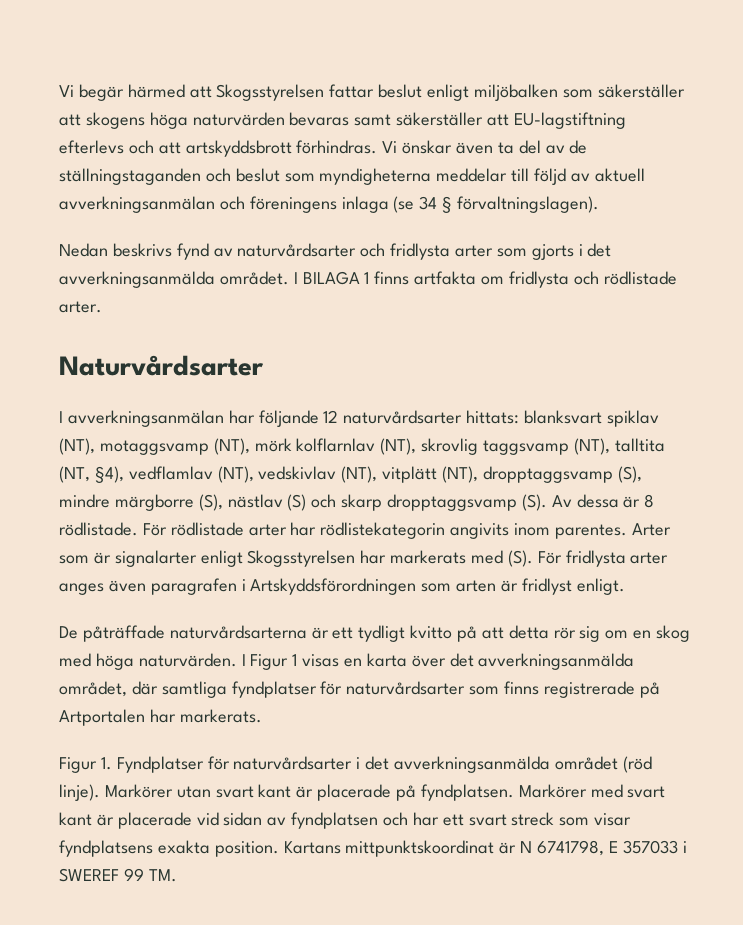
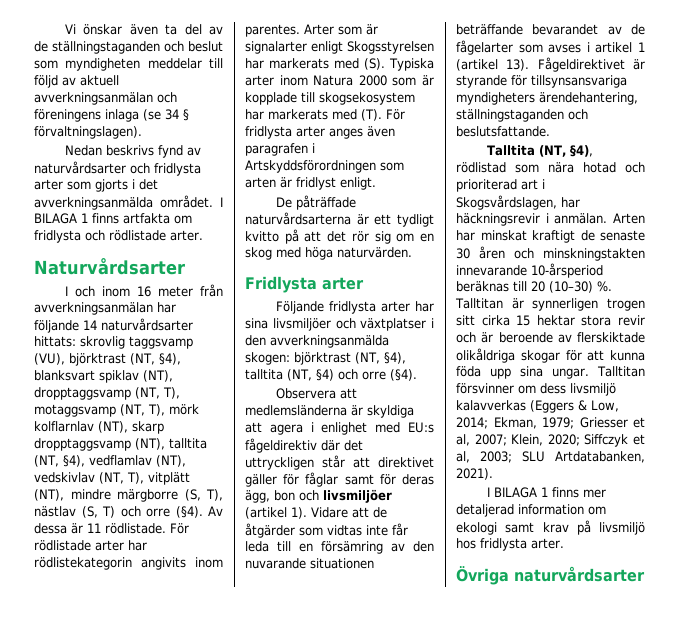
- Vi begär härmed att Skogsstyrelsen fattar beslut enligt miljöbalken som säkerställer att skogens höga naturvärden bevaras samt säkerställer att EU-lagstiftning efterlevs och att artskyddsbrott förhindras. Vi önskar även ta del av de ställningstaganden och beslut som myndigheterna meddelar till följd av aktuell avverkningsanmälan och föreningens inlaga (se 34 § förvaltningslagen).
+ Vi önskar även ta del av de ställningstaganden och beslut som myndigheten meddelar till följd av aktuell avverkningsanmälan och föreningens inlaga (se 34 § förvaltningslagen).
- I avverkningsanmälan har följande 12 naturvårdsarter hittats: blanksvart spiklav (NT), motaggsvamp (NT), mörk kolflarnlav (NT), skrovlig taggsvamp (NT), talltita (NT, §4), vedflamlav (NT), vedskivlav (NT), vitplätt (NT), dropptaggsvamp (S), mindre märgborre (S), nästlav (S) och skarp dropptaggsvamp (S). Av dessa är 8 rödlistade.
+ I och inom 16 meter från avverkningsanmälan har följande 14 naturvårdsarter hittats: skrovlig taggsvamp (VU), björktrast (NT, §4), blanksvart spiklav (NT), dropptaggsvamp (NT, T), motaggsvamp (NT, T), mörk kolflarnlav (NT), skarp dropptaggsvamp (NT), talltita (NT, §4), vedflamlav (NT), vedskivlav (NT, T), vitplätt (NT), mindre märgborre (S, T), nästlav (S, T) och orre (§4). Av dessa är 11 rödlistade.
- Arter som är signalarter enligt Skogsstyrelsen har markerats med (S). För fridlysta arter anges även paragrafen i Artskyddsförordningen som arten är fridlyst enligt.
+ Arter som är signalarter enligt Skogsstyrelsen har markerats med (S). Typiska arter inom Natura 2000 som är kopplade till skogsekosystem har markerats med (T). För fridlysta arter anges även paragrafen i Artskyddsförordningen som arten är fridlyst enligt.
- De påträffade naturvårdsarterna är ett tydligt kvitto på att detta rör sig om en skog med höga naturvärden. I Figur 1 visas en karta över det avverkningsanmälda området, där samtliga fyndplatser för naturvårdsarter som finns registrerade på Artportalen har markerats.
- Figur 1. Fyndplatser för naturvårdsarter i det avverkningsanmälda området (röd linje). Markörer utan svart kant är placerade på fyndplatsen. Markörer med svart kant är placerade vid sidan av fyndplatsen och har ett svart streck som visar fyndplatsens exakta position. Kartans mittpunktskoordinat är N 6741798, E 357033 i SWEREF 99 TM.
+ De påträffade naturvårdsarterna är ett tydligt kvitto på att det rör sig om en skog med höga naturvärden.
+ Fridlysta arter
+ Följande fridlysta arter har sina livsmiljöer och växtplatser i den avverkningsanmälda skogen: björktrast (NT, §4), talltita (NT, §4) och orre (§4).
+ Observera att medlemsländerna är skyldiga att agera i enlighet med EU:s fågeldirektiv där det uttryckligen står att direktivet gäller för fåglar samt för deras ägg, bon och livsmiljöer (artikel 1). Vidare att de åtgärder som vidtas inte får leda till en försämring av den nuvarande situationen beträffande bevarandet av de fågelarter som avses i artikel 1 (artikel 13). Fågeldirektivet är styrande för tillsynsansvariga myndigheters ärendehantering, ställningstaganden och beslutsfattande.
+ Talltita (NT, §4), rödlistad som nära hotad och prioriterad art i Skogsvårdslagen, har häckningsrevir i anmälan. Arten har minskat kraftigt de senaste 30 åren och minskningstakten innevarande 10-årsperiod beräknas till 20 (10–30) %. Talltitan är synnerligen trogen sitt cirka 15 hektar stora revir och är beroende av flerskiktade olikåldriga skogar för att kunna föda upp sina ungar. Talltitan försvinner om dess livsmiljö kalavverkas (Eggers & Low, 2014; Ekman, 1979; Griesser et al, 2007; Klein, 2020; Siffczyk et al, 2003; SLU Artdatabanken, 2021).
+ I BILAGA 1 finns mer detaljerad information om ekologi samt krav på livsmiljö hos fridlysta arter.
+ Övriga naturvårdsarter

